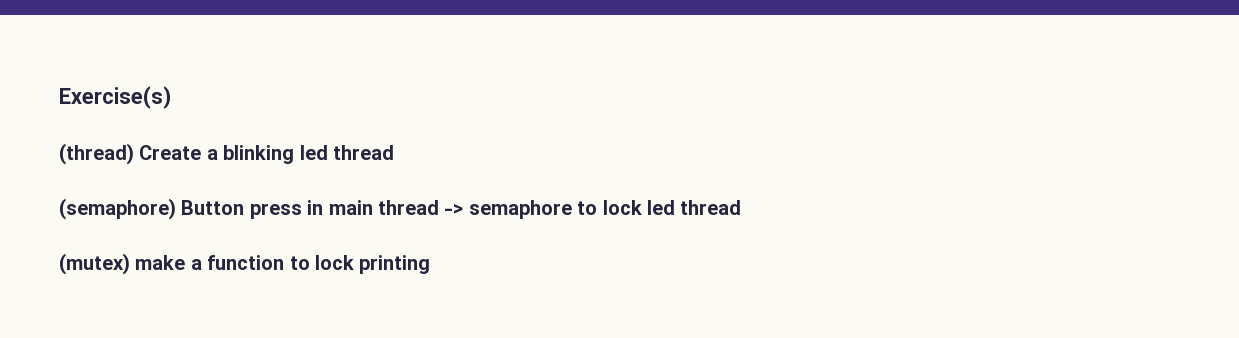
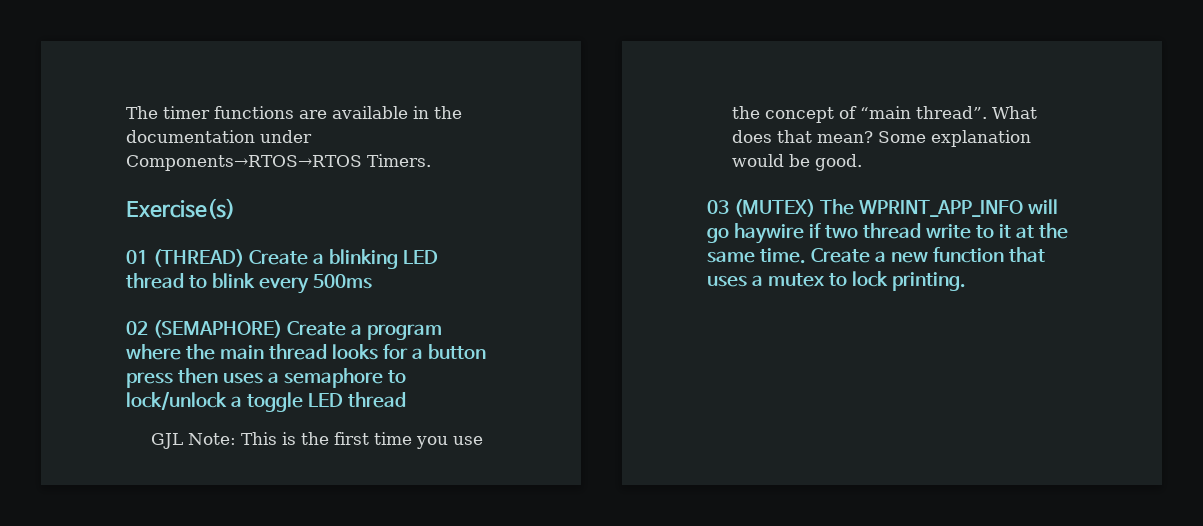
+ The timer functions are available in the documentation under Components→RTOS→RTOS Timers.
- (thread) Create a blinking led thread
- (semaphore) Button press in main thread -> semaphore to lock led thread
- (mutex) make a function to lock printing
+ 01 (THREAD) Create a blinking LED thread to blink every 500ms
+ 02 (SEMAPHORE) Create a program where the main thread looks for a button press then uses a semaphore to lock/unlock a toggle LED thread
+ GJL Note: This is the first time you use the concept of “main thread”. What does that mean? Some explanation would be good.
+ 03 (MUTEX) The WPRINT_APP_INFO will go haywire if two thread write to it at the same time. Create a new function that uses a mutex to lock printing.

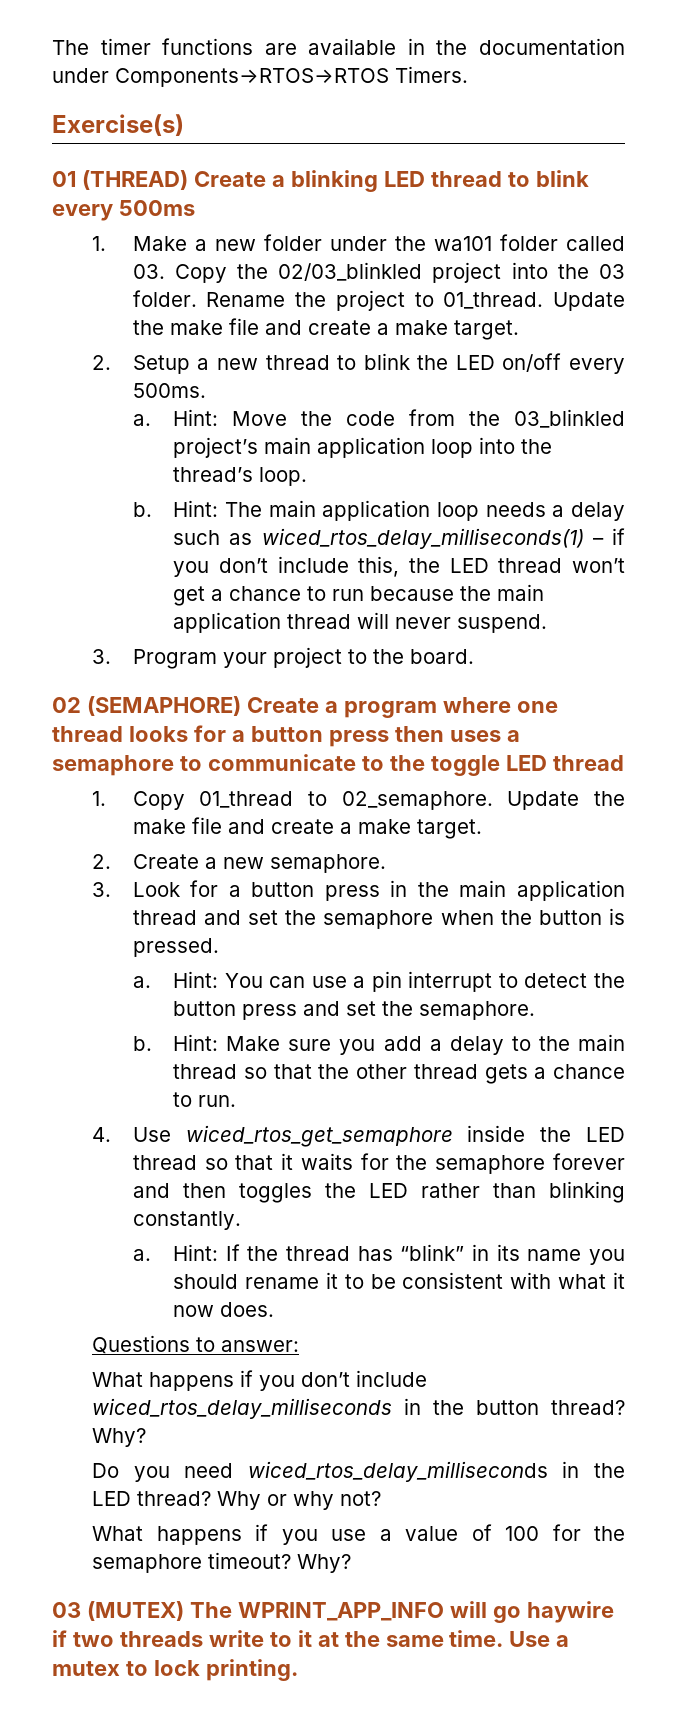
+ 1. Make a new folder under the wa101 folder called 03. Copy the 02/03_blinkled project into the 03 folder. Rename the project to 01_thread. Update the make file and create a make target.
+ 2. Setup a new thread to blink the LED on/off every 500ms.
+ a. Hint: Move the code from the 03_blinkled project’s main application loop into the thread’s loop.
+ b. Hint: The main application loop needs a delay such as wiced_rtos_delay_milliseconds(1) – if you don’t include this, the LED thread won’t get a chance to run because the main application thread will never suspend.
+ 3. Program your project to the board.
- 02 (SEMAPHORE) Create a program where the main thread looks for a button press then uses a semaphore to lock/unlock a toggle LED thread
+ 02 (SEMAPHORE) Create a program where one thread looks for a button press then uses a semaphore to communicate to the toggle LED thread
- GJL Note: This is the first time you use the concept of “main thread”. What does that mean? Some explanation would be good.
+ 1. Copy 01_thread to 02_semaphore. Update the make file and create a make target.
+ 2. Create a new semaphore.
+ 3. Look for a button press in the main application thread and set the semaphore when the button is pressed.
+ a. Hint: You can use a pin interrupt to detect the button press and set the semaphore.
+ b. Hint: Make sure you add a delay to the main thread so that the other thread gets a chance to run.
+ 4. Use wiced_rtos_get_semaphore inside the LED thread so that it waits for the semaphore forever and then toggles the LED rather than blinking constantly.
+ a. Hint: If the thread has “blink” in its name you should rename it to be consistent with what it now does.
+ Questions to answer:
+ What happens if you don’t include wiced_rtos_delay_milliseconds in the button thread? Why?
+ Do you need wiced_rtos_delay_milliseconds in the LED thread? Why or why not?
+ What happens if you use a value of 100 for the semaphore timeout? Why?
- 03 (MUTEX) The WPRINT_APP_INFO will go haywire if two thread write to it at the same time.
+ 03 (MUTEX) The WPRINT_APP_INFO will go haywire if two threads write to it at the same time.
- Create a new function that uses a mutex to lock printing.
+ Use a mutex to lock printing.

